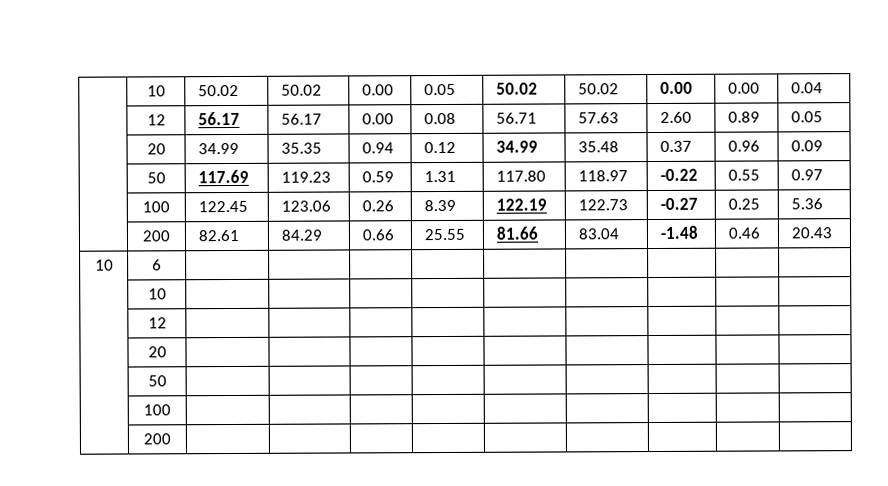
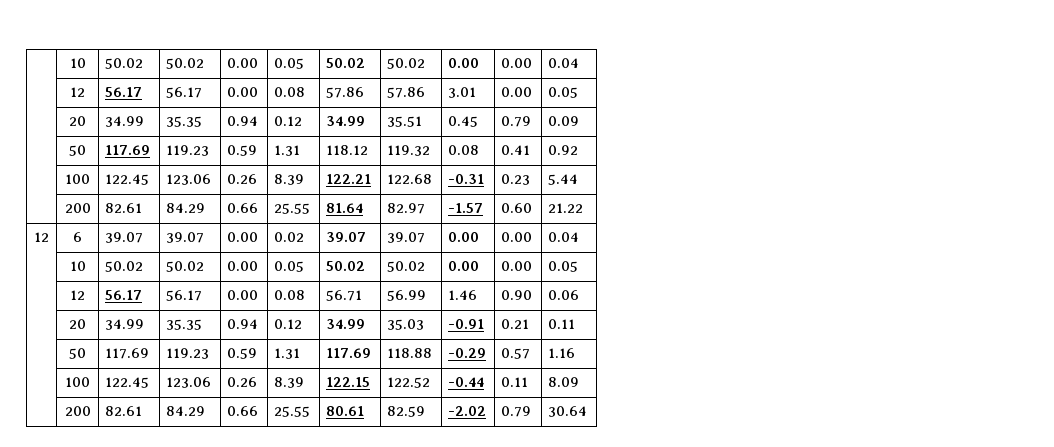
- | 12 | 56.17 | 56.17 | 0.00 | 0.08 | 56.71 | 57.63 | 2.60 | 0.89 | 0.05
+ | 12 | 56.17 | 56.17 | 0.00 | 0.08 | 57.86 | 57.86 | 3.01 | 0.00 | 0.05
- | 20 | 34.99 | 35.35 | 0.94 | 0.12 | 34.99 | 35.48 | 0.37 | 0.96 | 0.09
+ | 20 | 34.99 | 35.35 | 0.94 | 0.12 | 34.99 | 35.51 | 0.45 | 0.79 | 0.09
- | 50 | 117.69 | 119.23 | 0.59 | 1.31 | 117.80 | 118.97 | -0.22 | 0.55 | 0.97
- | 100 | 122.45 | 123.06 | 0.26 | 8.39 | 122.19 | 122.73 | -0.27 | 0.25 | 5.36
- | 200 | 82.61 | 84.29 | 0.66 | 25.55 | 81.66 | 83.04 | -1.48 | 0.46 | 20.43
- 10 | 6 | | | | | | | | |
- | 10 | | | | | | | | |
- | 12 | | | | | | | | |
- | 20 | | | | | | | | |
- | 50 | | | | | | | | |
- | 100 | | | | | | | | |
- | 200 | | | | | | | | |
+ | 50 | 117.69 | 119.23 | 0.59 | 1.31 | 118.12 | 119.32 | 0.08 | 0.41 | 0.92
+ | 100 | 122.45 | 123.06 | 0.26 | 8.39 | 122.21 | 122.68 | -0.31 | 0.23 | 5.44
+ | 200 | 82.61 | 84.29 | 0.66 | 25.55 | 81.64 | 82.97 | -1.57 | 0.60 | 21.22
+ 12 | 6 | 39.07 | 39.07 | 0.00 | 0.02 | 39.07 | 39.07 | 0.00 | 0.00 | 0.04
+ | 10 | 50.02 | 50.02 | 0.00 | 0.05 | 50.02 | 50.02 | 0.00 | 0.00 | 0.05
+ | 12 | 56.17 | 56.17 | 0.00 | 0.08 | 56.71 | 56.99 | 1.46 | 0.90 | 0.06
+ | 20 | 34.99 | 35.35 | 0.94 | 0.12 | 34.99 | 35.03 | -0.91 | 0.21 | 0.11
+ | 50 | 117.69 | 119.23 | 0.59 | 1.31 | 117.69 | 118.88 | -0.29 | 0.57 | 1.16
+ | 100 | 122.45 | 123.06 | 0.26 | 8.39 | 122.15 | 122.52 | -0.44 | 0.11 | 8.09
+ | 200 | 82.61 | 84.29 | 0.66 | 25.55 | 80.61 | 82.59 | -2.02 | 0.79 | 30.64

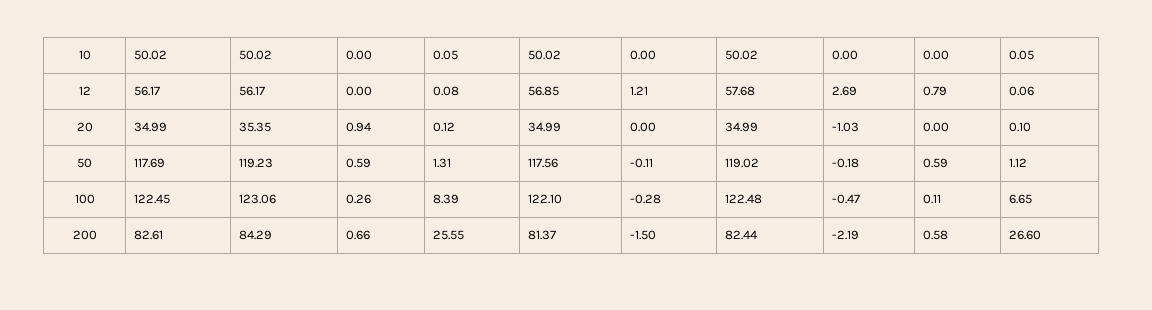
- | 10 | 50.02 | 50.02 | 0.00 | 0.05 | 50.02 | 50.02 | 0.00 | 0.00 | 0.04
- | 12 | 56.17 | 56.17 | 0.00 | 0.08 | 57.86 | 57.86 | 3.01 | 0.00 | 0.05
- | 20 | 34.99 | 35.35 | 0.94 | 0.12 | 34.99 | 35.51 | 0.45 | 0.79 | 0.09
- | 50 | 117.69 | 119.23 | 0.59 | 1.31 | 118.12 | 119.32 | 0.08 | 0.41 | 0.92
- | 100 | 122.45 | 123.06 | 0.26 | 8.39 | 122.21 | 122.68 | -0.31 | 0.23 | 5.44
- | 200 | 82.61 | 84.29 | 0.66 | 25.55 | 81.64 | 82.97 | -1.57 | 0.60 | 21.22
- 12 | 6 | 39.07 | 39.07 | 0.00 | 0.02 | 39.07 | 39.07 | 0.00 | 0.00 | 0.04
- | 10 | 50.02 | 50.02 | 0.00 | 0.05 | 50.02 | 50.02 | 0.00 | 0.00 | 0.05
- | 12 | 56.17 | 56.17 | 0.00 | 0.08 | 56.71 | 56.99 | 1.46 | 0.90 | 0.06
- | 20 | 34.99 | 35.35 | 0.94 | 0.12 | 34.99 | 35.03 | -0.91 | 0.21 | 0.11
- | 50 | 117.69 | 119.23 | 0.59 | 1.31 | 117.69 | 118.88 | -0.29 | 0.57 | 1.16
- | 100 | 122.45 | 123.06 | 0.26 | 8.39 | 122.15 | 122.52 | -0.44 | 0.11 | 8.09
- | 200 | 82.61 | 84.29 | 0.66 | 25.55 | 80.61 | 82.59 | -2.02 | 0.79 | 30.64
+ 10 | 50.02 | 50.02 | 0.00 | 0.05 | 50.02 | 0.00 | 50.02 | 0.00 | 0.00 | 0.05
+ 12 | 56.17 | 56.17 | 0.00 | 0.08 | 56.85 | 1.21 | 57.68 | 2.69 | 0.79 | 0.06
+ 20 | 34.99 | 35.35 | 0.94 | 0.12 | 34.99 | 0.00 | 34.99 | -1.03 | 0.00 | 0.10
+ 50 | 117.69 | 119.23 | 0.59 | 1.31 | 117.56 | -0.11 | 119.02 | -0.18 | 0.59 | 1.12
+ 100 | 122.45 | 123.06 | 0.26 | 8.39 | 122.10 | -0.28 | 122.48 | -0.47 | 0.11 | 6.65
+ 200 | 82.61 | 84.29 | 0.66 | 25.55 | 81.37 | -1.50 | 82.44 | -2.19 | 0.58 | 26.60

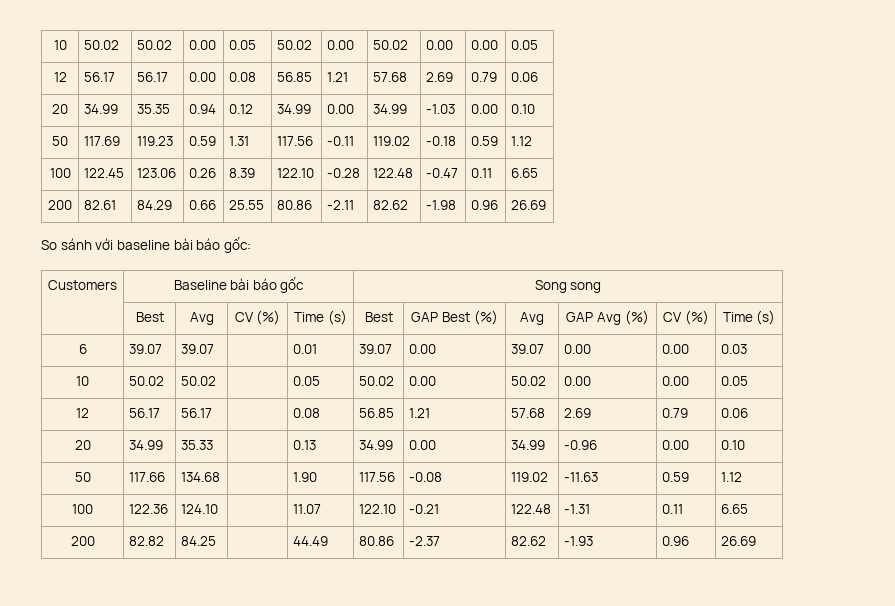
- 200 | 82.61 | 84.29 | 0.66 | 25.55 | 81.37 | -1.50 | 82.44 | -2.19 | 0.58 | 26.60
+ 200 | 82.61 | 84.29 | 0.66 | 25.55 | 80.86 | -2.11 | 82.62 | -1.98 | 0.96 | 26.69
+ So sánh với baseline bài báo gốc:
+ Customers | Baseline bài báo gốc | Song song
+ | Best | Avg | CV (%) | Time (s) | Best | GAP Best (%) | Avg | GAP Avg (%) | CV (%) | Time (s)
+ 6 | 39.07 | 39.07 | | 0.01 | 39.07 | 0.00 | 39.07 | 0.00 | 0.00 | 0.03
+ 10 | 50.02 | 50.02 | | 0.05 | 50.02 | 0.00 | 50.02 | 0.00 | 0.00 | 0.05
+ 12 | 56.17 | 56.17 | | 0.08 | 56.85 | 1.21 | 57.68 | 2.69 | 0.79 | 0.06
+ 20 | 34.99 | 35.33 | | 0.13 | 34.99 | 0.00 | 34.99 | -0.96 | 0.00 | 0.10
+ 50 | 117.66 | 134.68 | | 1.90 | 117.56 | -0.08 | 119.02 | -11.63 | 0.59 | 1.12
+ 100 | 122.36 | 124.10 | | 11.07 | 122.10 | -0.21 | 122.48 | -1.31 | 0.11 | 6.65
+ 200 | 82.82 | 84.25 | | 44.49 | 80.86 | -2.37 | 82.62 | -1.93 | 0.96 | 26.69

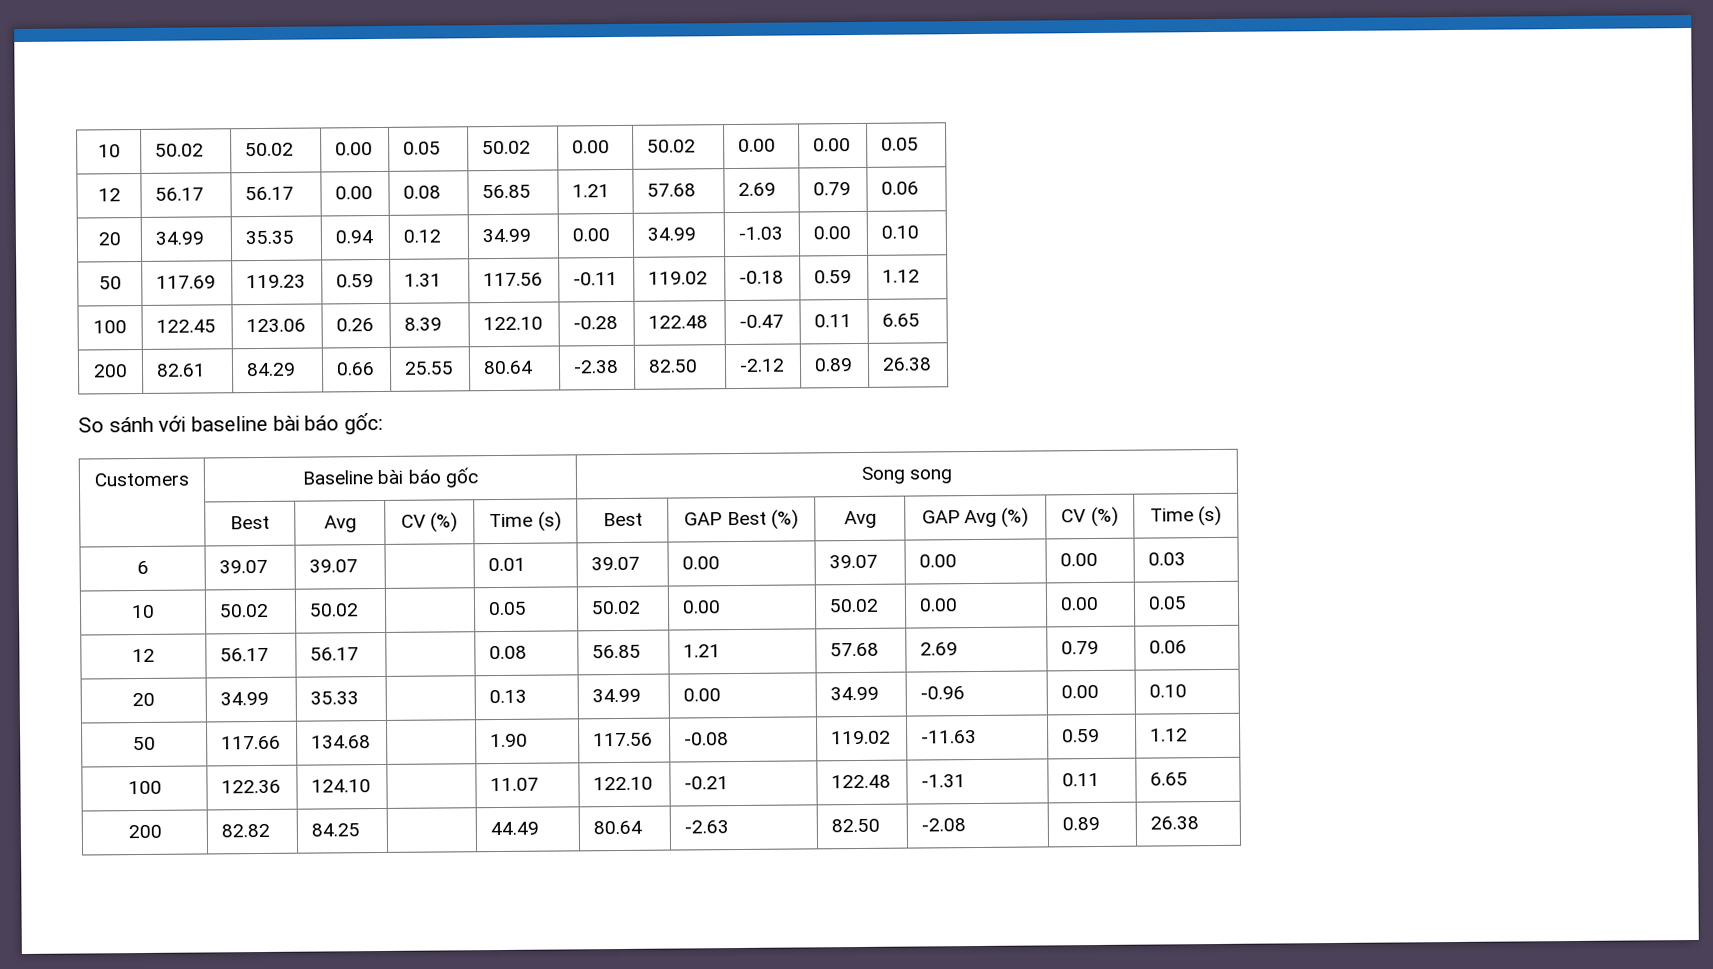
- 200 | 82.61 | 84.29 | 0.66 | 25.55 | 80.86 | -2.11 | 82.62 | -1.98 | 0.96 | 26.69
+ 200 | 82.61 | 84.29 | 0.66 | 25.55 | 80.64 | -2.38 | 82.50 | -2.12 | 0.89 | 26.38
- 200 | 82.82 | 84.25 | | 44.49 | 80.86 | -2.37 | 82.62 | -1.93 | 0.96 | 26.69
+ 200 | 82.82 | 84.25 | | 44.49 | 80.64 | -2.63 | 82.50 | -2.08 | 0.89 | 26.38

